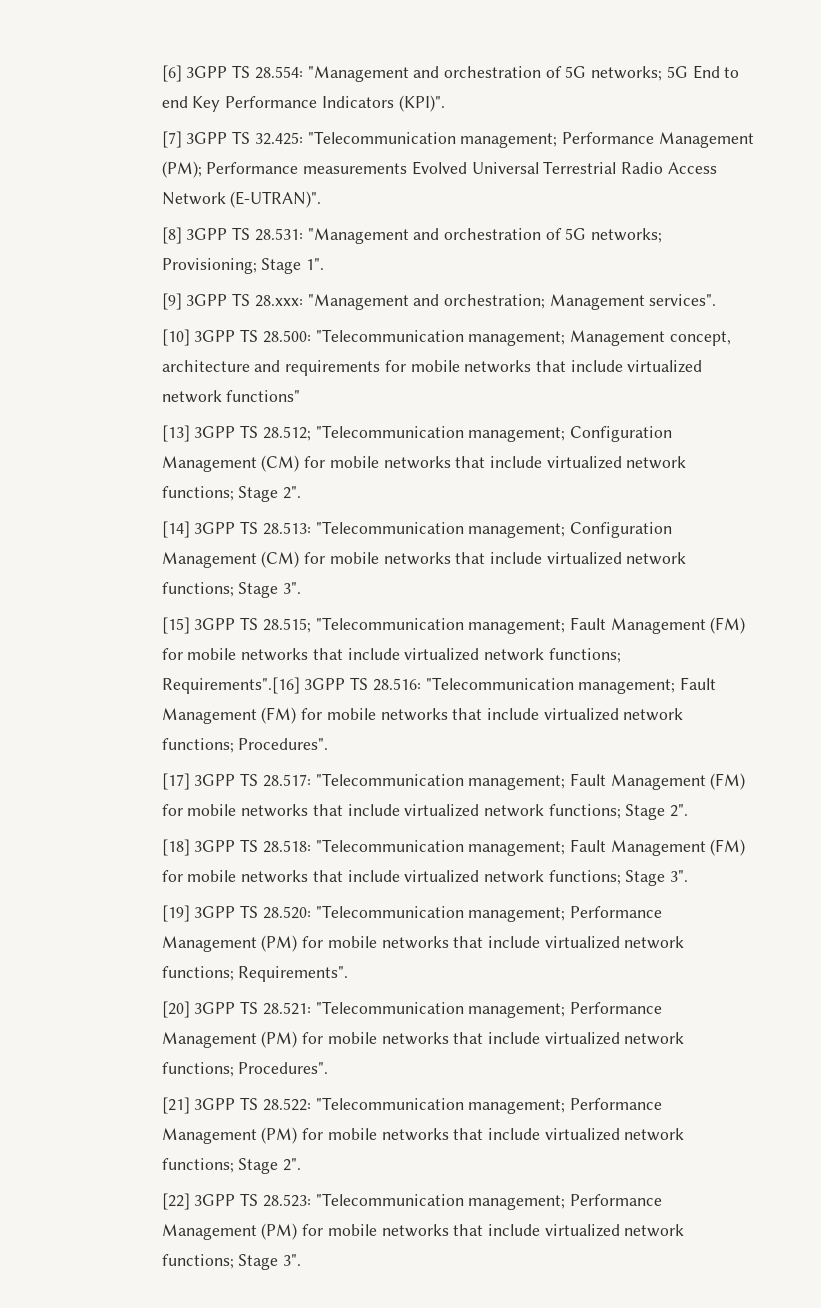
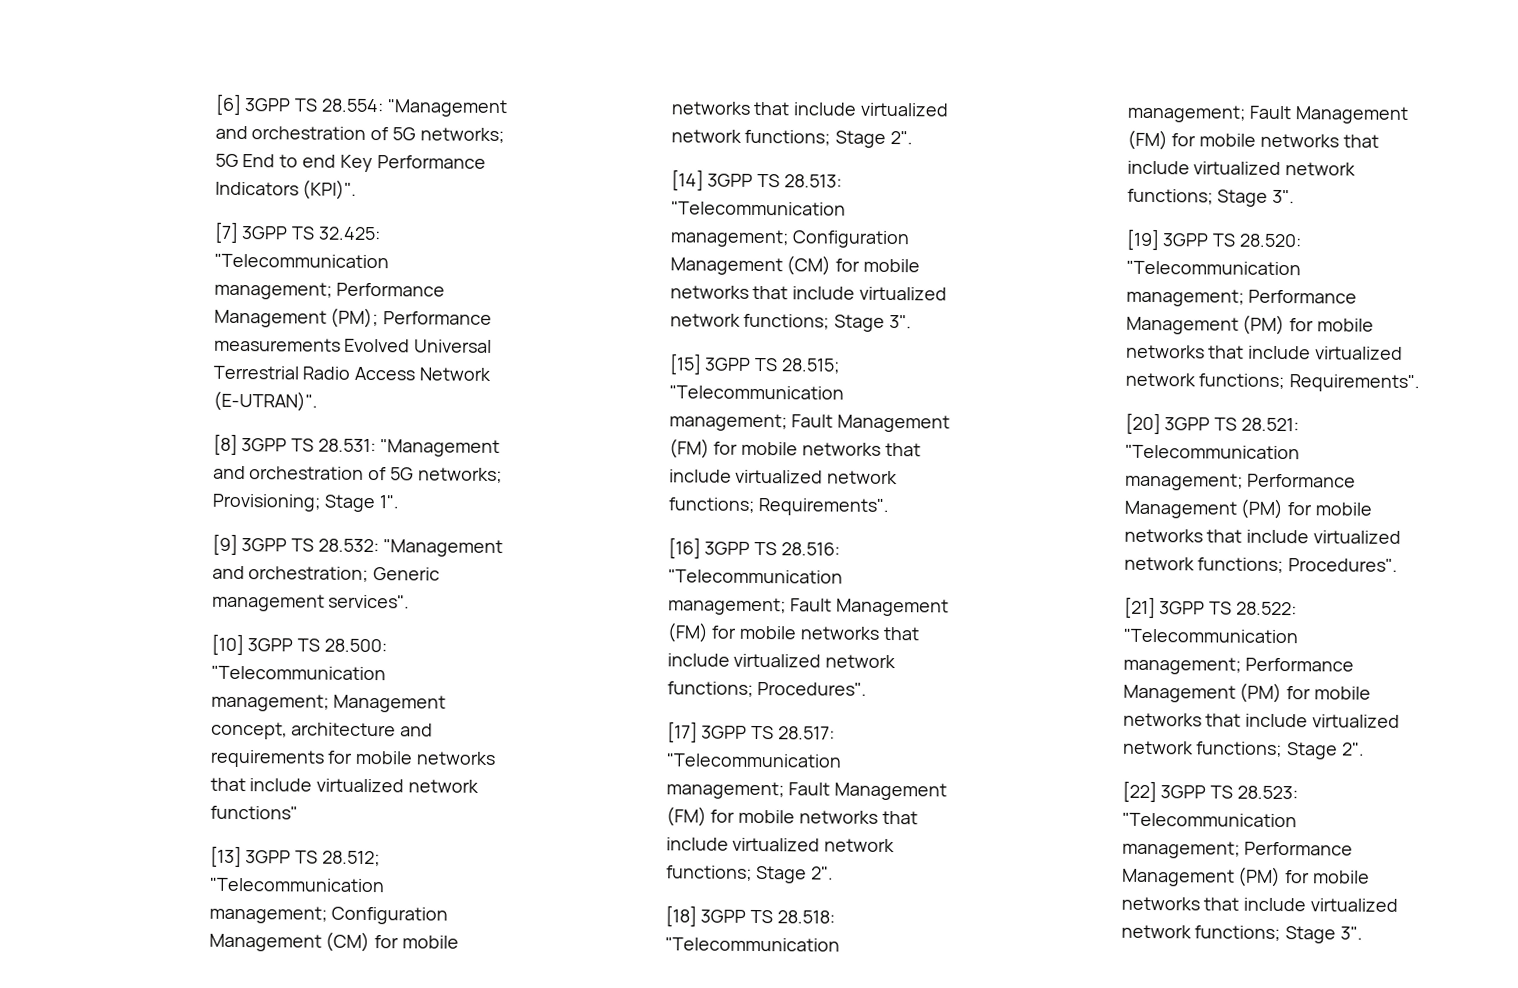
- [9] 3GPP TS 28.xxx: "Management and orchestration; Management services".
+ [9] 3GPP TS 28.532: "Management and orchestration; Generic management services".
- [15] 3GPP TS 28.515; "Telecommunication management; Fault Management (FM) for mobile networks that include virtualized network functions; Requirements".[16] 3GPP TS 28.516: "Telecommunication management; Fault Management (FM) for mobile networks that include virtualized network functions; Procedures".
+ [15] 3GPP TS 28.515; "Telecommunication management; Fault Management (FM) for mobile networks that include virtualized network functions; Requirements".
+ [16] 3GPP TS 28.516: "Telecommunication management; Fault Management (FM) for mobile networks that include virtualized network functions; Procedures".

